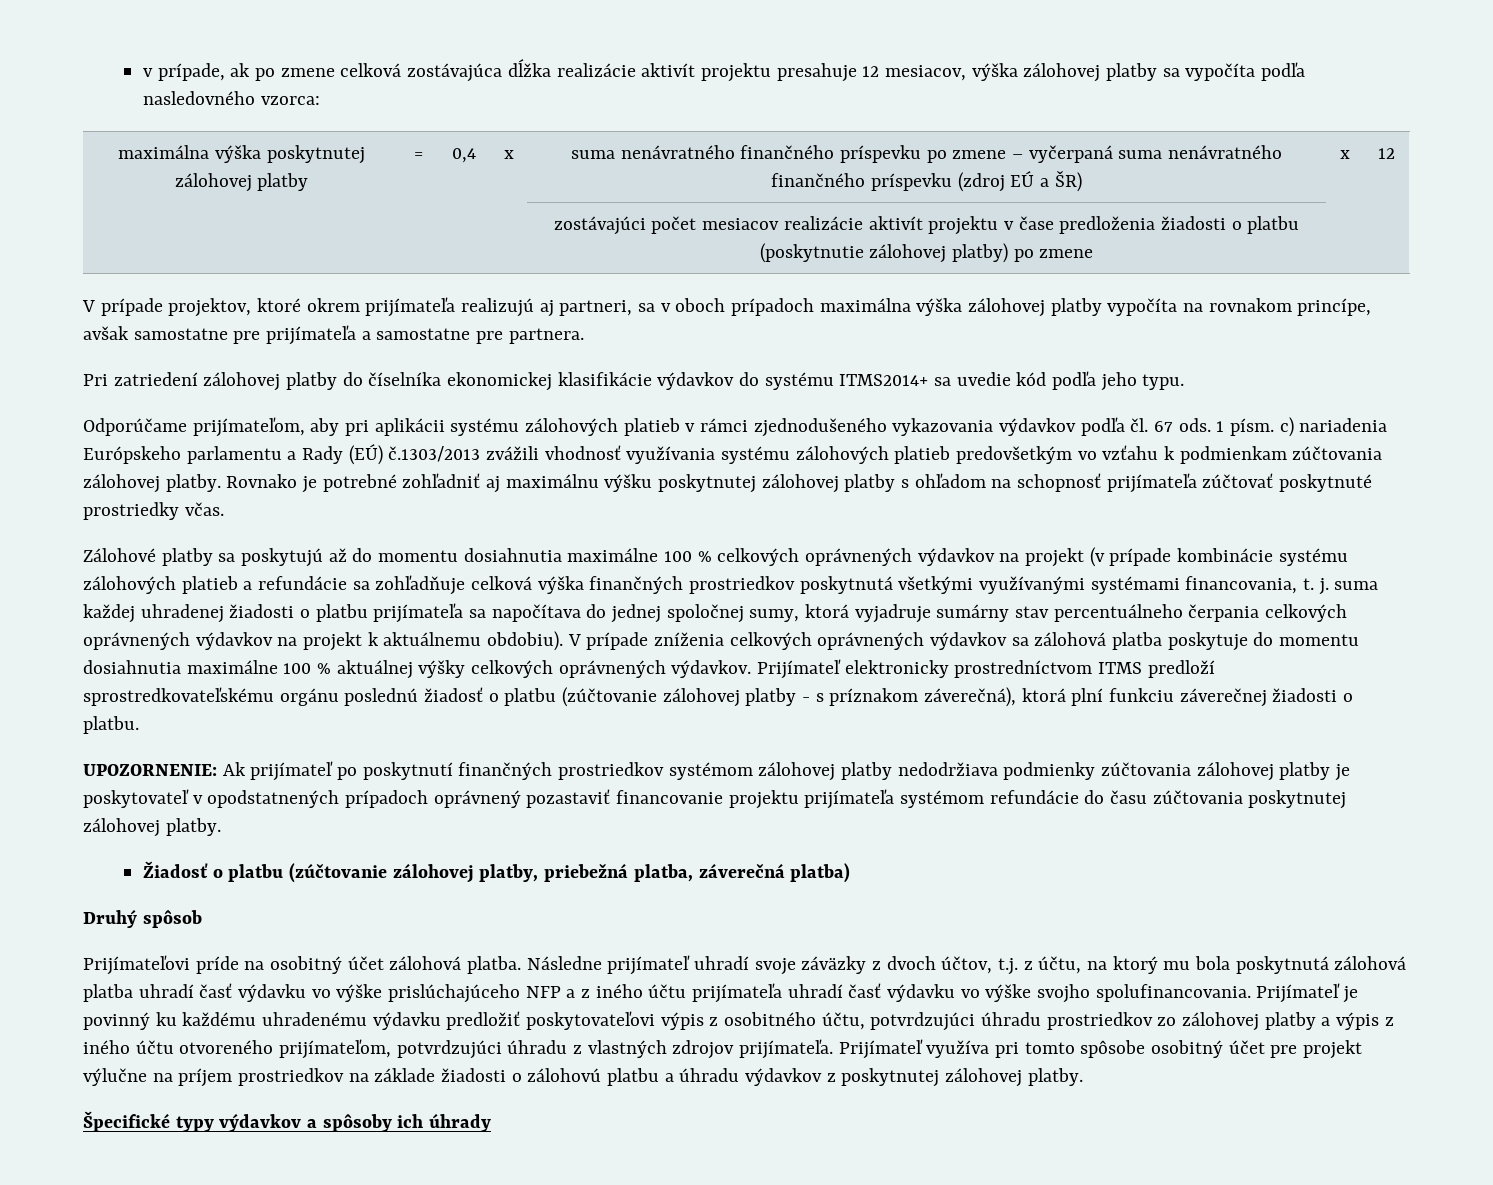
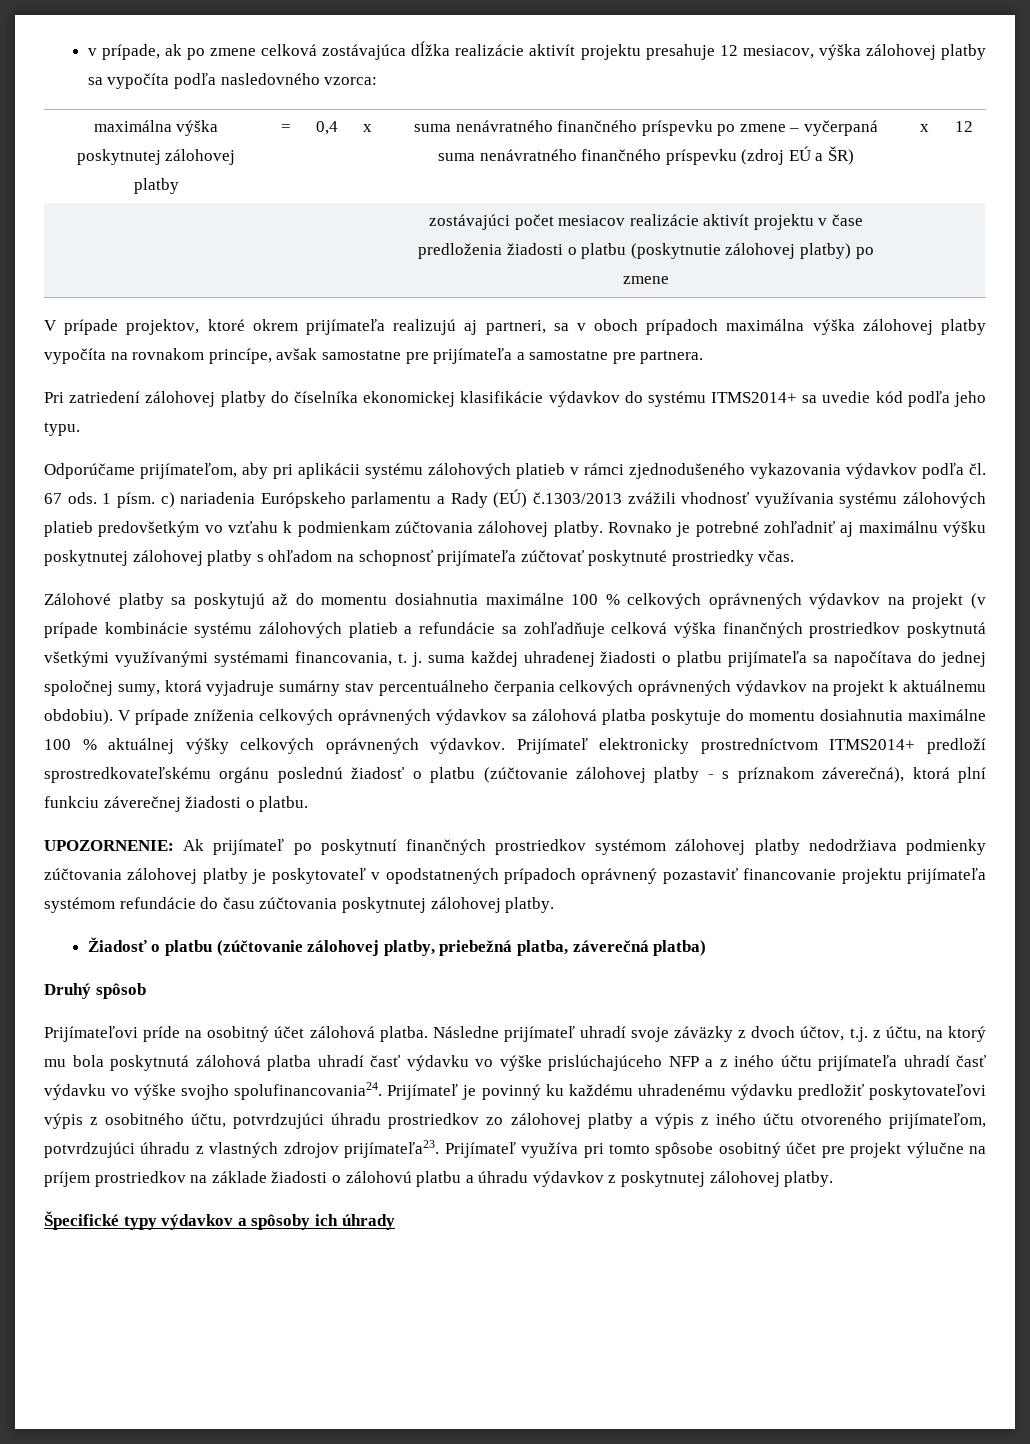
- Prijímateľ elektronicky prostredníctvom ITMS predloží sprostredkovateľskému orgánu poslednú žiadosť o platbu (zúčtovanie zálohovej platby - s príznakom záverečná), ktorá plní funkciu záverečnej žiadosti o platbu.
+ Prijímateľ elektronicky prostredníctvom ITMS2014+ predloží sprostredkovateľskému orgánu poslednú žiadosť o platbu (zúčtovanie zálohovej platby - s príznakom záverečná), ktorá plní funkciu záverečnej žiadosti o platbu.
- Následne prijímateľ uhradí svoje záväzky z dvoch účtov, t.j. z účtu, na ktorý mu bola poskytnutá zálohová platba uhradí časť výdavku vo výške prislúchajúceho NFP a z iného účtu prijímateľa uhradí časť výdavku vo výške svojho spolufinancovania.
+ Následne prijímateľ uhradí svoje záväzky z dvoch účtov, t.j. z účtu, na ktorý mu bola poskytnutá zálohová platba uhradí časť výdavku vo výške prislúchajúceho NFP a z iného účtu prijímateľa uhradí časť výdavku vo výške svojho spolufinancovania24.
- Prijímateľ je povinný ku každému uhradenému výdavku predložiť poskytovateľovi výpis z osobitného účtu, potvrdzujúci úhradu prostriedkov zo zálohovej platby a výpis z iného účtu otvoreného prijímateľom, potvrdzujúci úhradu z vlastných zdrojov prijímateľa.
+ Prijímateľ je povinný ku každému uhradenému výdavku predložiť poskytovateľovi výpis z osobitného účtu, potvrdzujúci úhradu prostriedkov zo zálohovej platby a výpis z iného účtu otvoreného prijímateľom, potvrdzujúci úhradu z vlastných zdrojov prijímateľa23.

